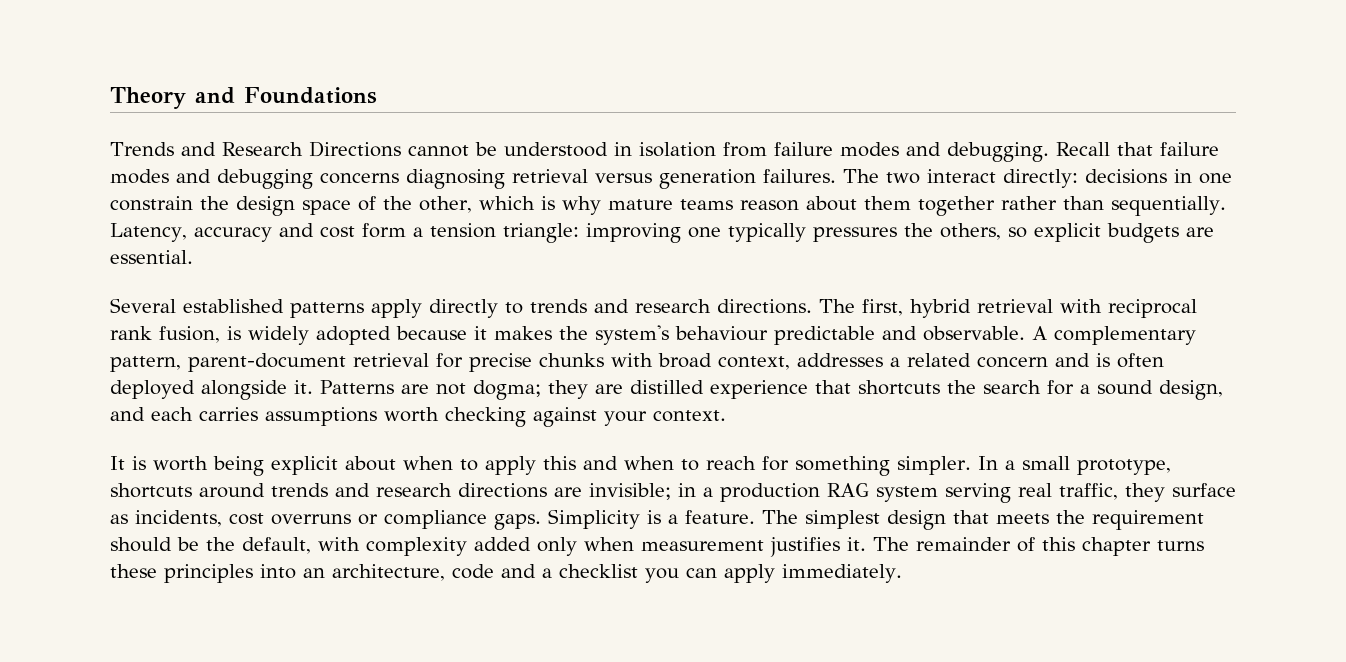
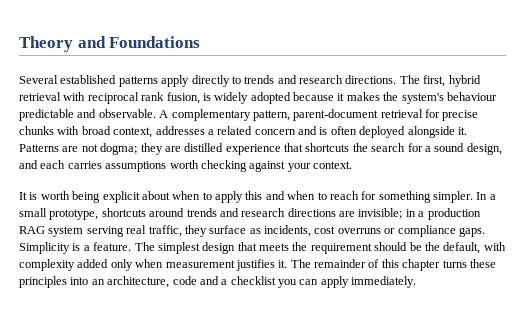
- Trends and Research Directions cannot be understood in isolation from failure modes and debugging. Recall that failure modes and debugging concerns diagnosing retrieval versus generation failures. The two interact directly: decisions in one constrain the design space of the other, which is why mature teams reason about them together rather than sequentially. Latency, accuracy and cost form a tension triangle: improving one typically pressures the others, so explicit budgets are essential.

